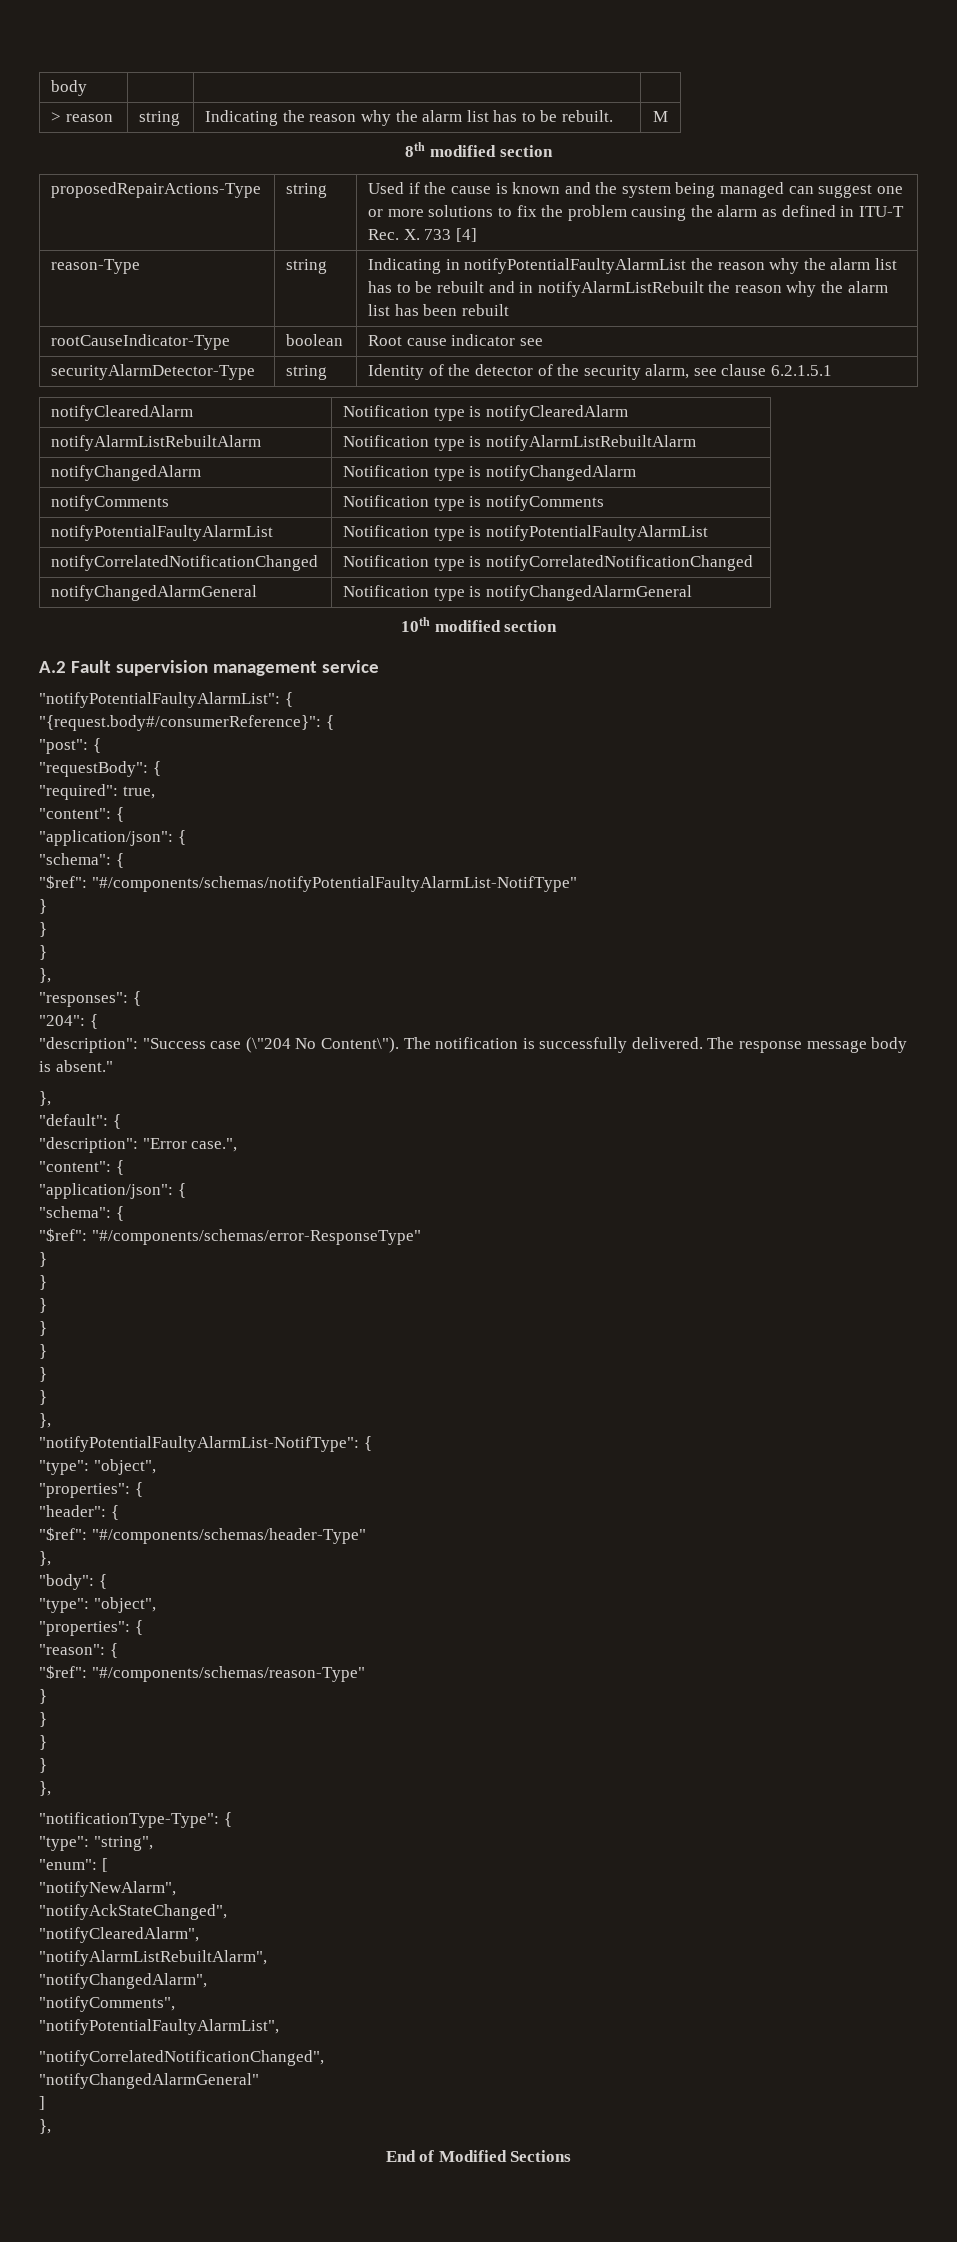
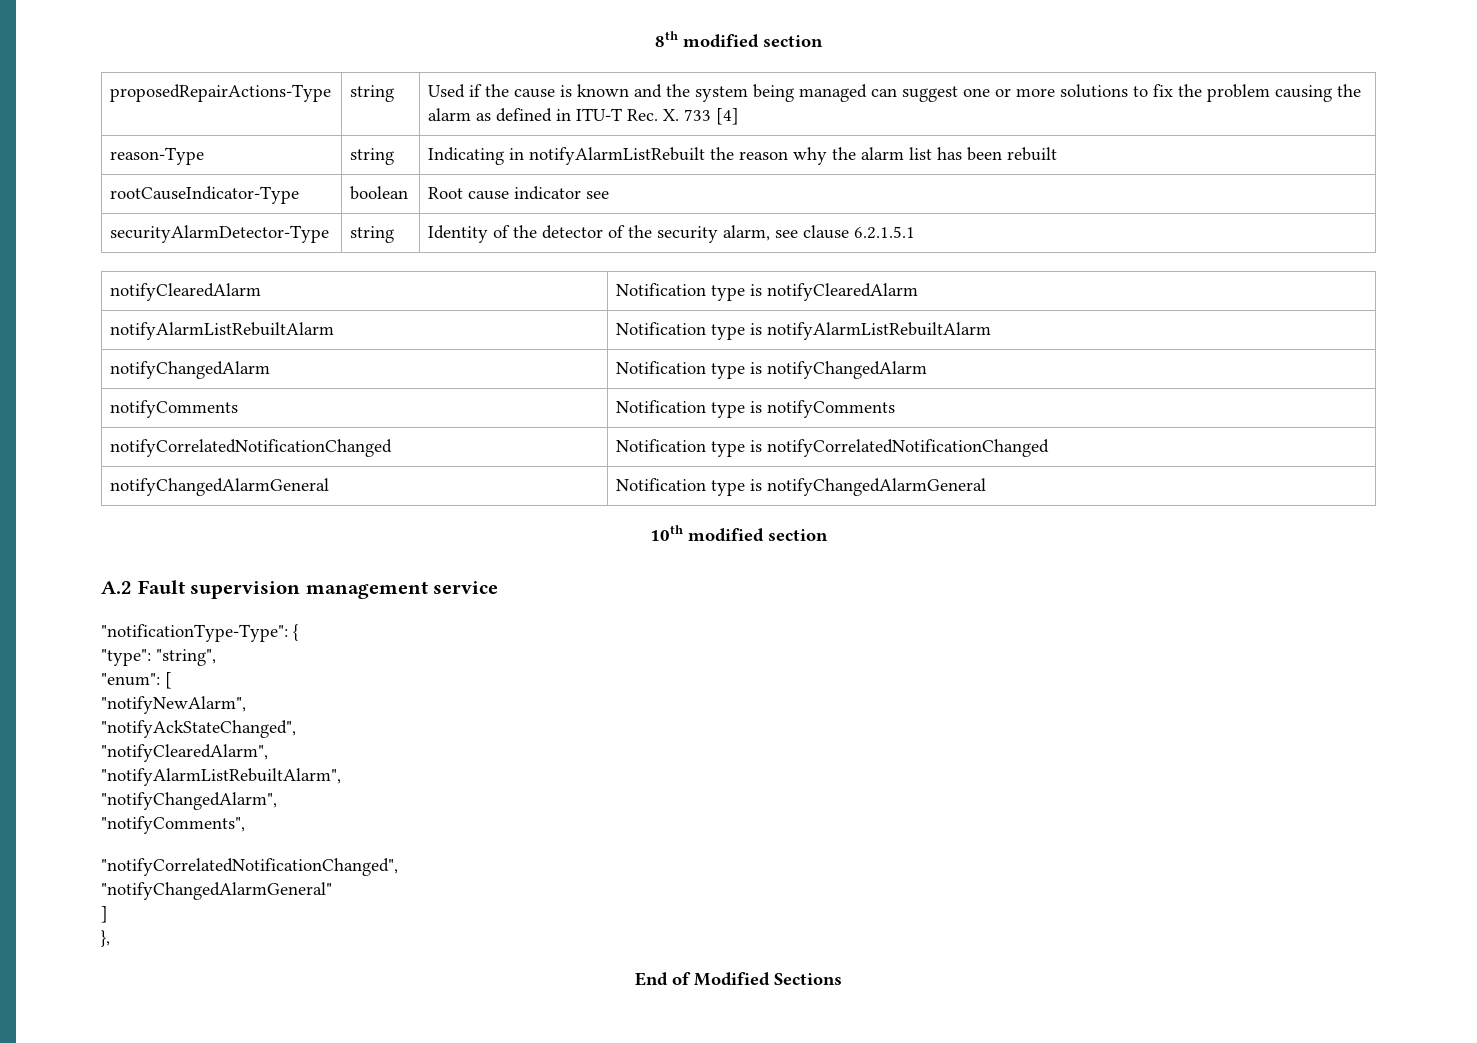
- body | | |
- > reason | string | Indicating the reason why the alarm list has to be rebuilt. | M
- reason-Type | string | Indicating in notifyPotentialFaultyAlarmList the reason why the alarm list has to be rebuilt and in notifyAlarmListRebuilt the reason why the alarm list has been rebuilt
+ reason-Type | string | Indicating in notifyAlarmListRebuilt the reason why the alarm list has been rebuilt
- notifyPotentialFaultyAlarmList | Notification type is notifyPotentialFaultyAlarmList
- "notifyPotentialFaultyAlarmList": {
- "{request.body#/consumerReference}": {
- "post": {
- "requestBody": {
- "required": true,
- "content": {
- "application/json": {
- "schema": {
- "$ref": "#/components/schemas/notifyPotentialFaultyAlarmList-NotifType"
- }
- }
- }
- },
- "responses": {
- "204": {
- "description": "Success case (\"204 No Content\"). The notification is successfully delivered. The response message body is absent."
- },
- "default": {
- "description": "Error case.",
- "content": {
- "application/json": {
- "schema": {
- "$ref": "#/components/schemas/error-ResponseType"
- }
- }
- }
- }
- }
- }
- }
- },
- "notifyPotentialFaultyAlarmList-NotifType": {
- "type": "object",
- "properties": {
- "header": {
- "$ref": "#/components/schemas/header-Type"
- },
- "body": {
- "type": "object",
- "properties": {
- "reason": {
- "$ref": "#/components/schemas/reason-Type"
- }
- }
- }
- }
- },
- "notifyPotentialFaultyAlarmList",

